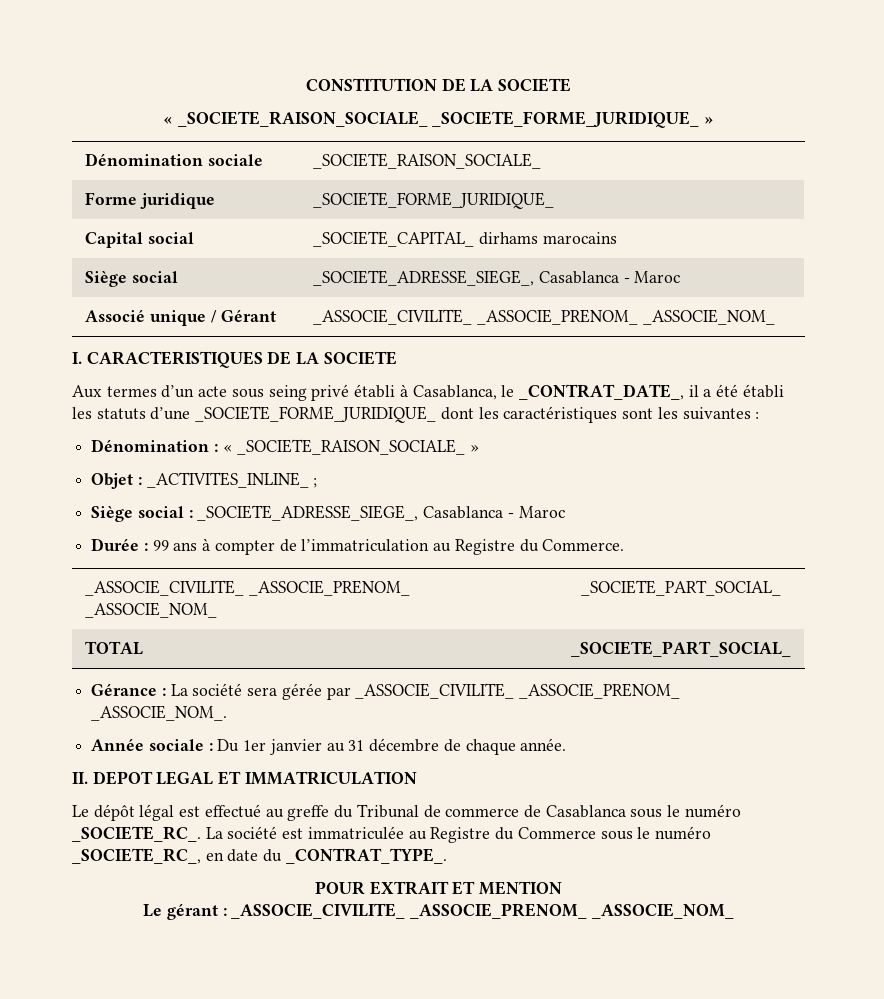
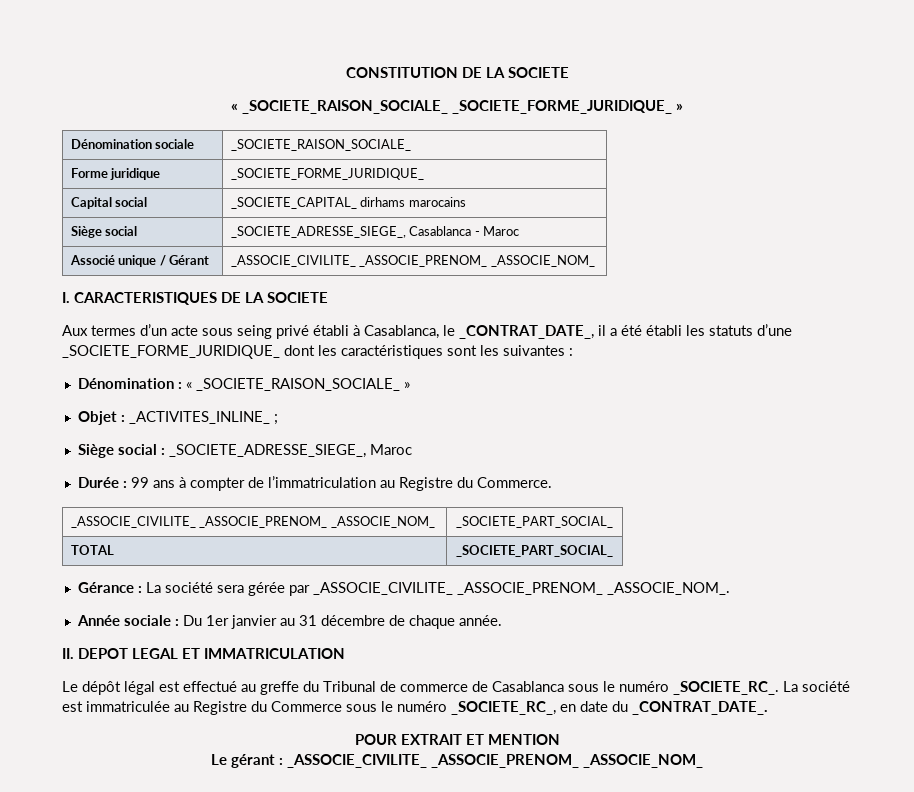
- Siège social : _SOCIETE_ADRESSE_SIEGE_, Casablanca - Maroc
+ Siège social : _SOCIETE_ADRESSE_SIEGE_, Maroc
- La société est immatriculée au Registre du Commerce sous le numéro _SOCIETE_RC_, en date du _CONTRAT_TYPE_.
+ La société est immatriculée au Registre du Commerce sous le numéro _SOCIETE_RC_, en date du _CONTRAT_DATE_.

